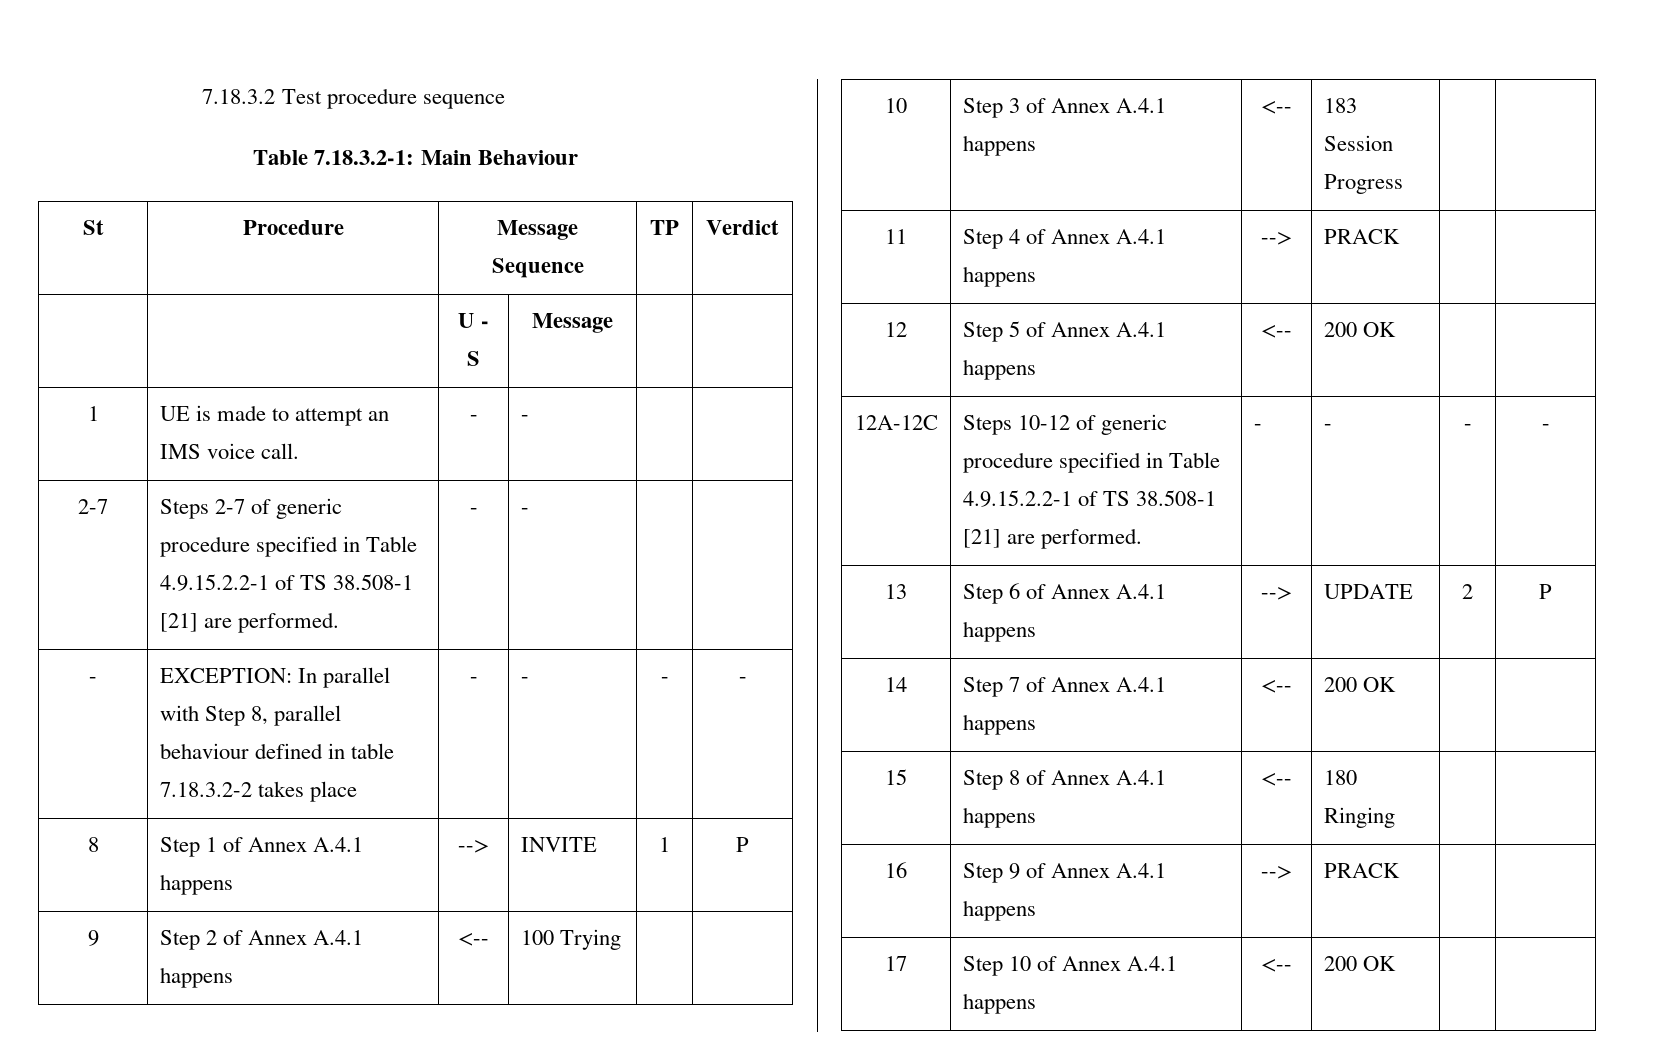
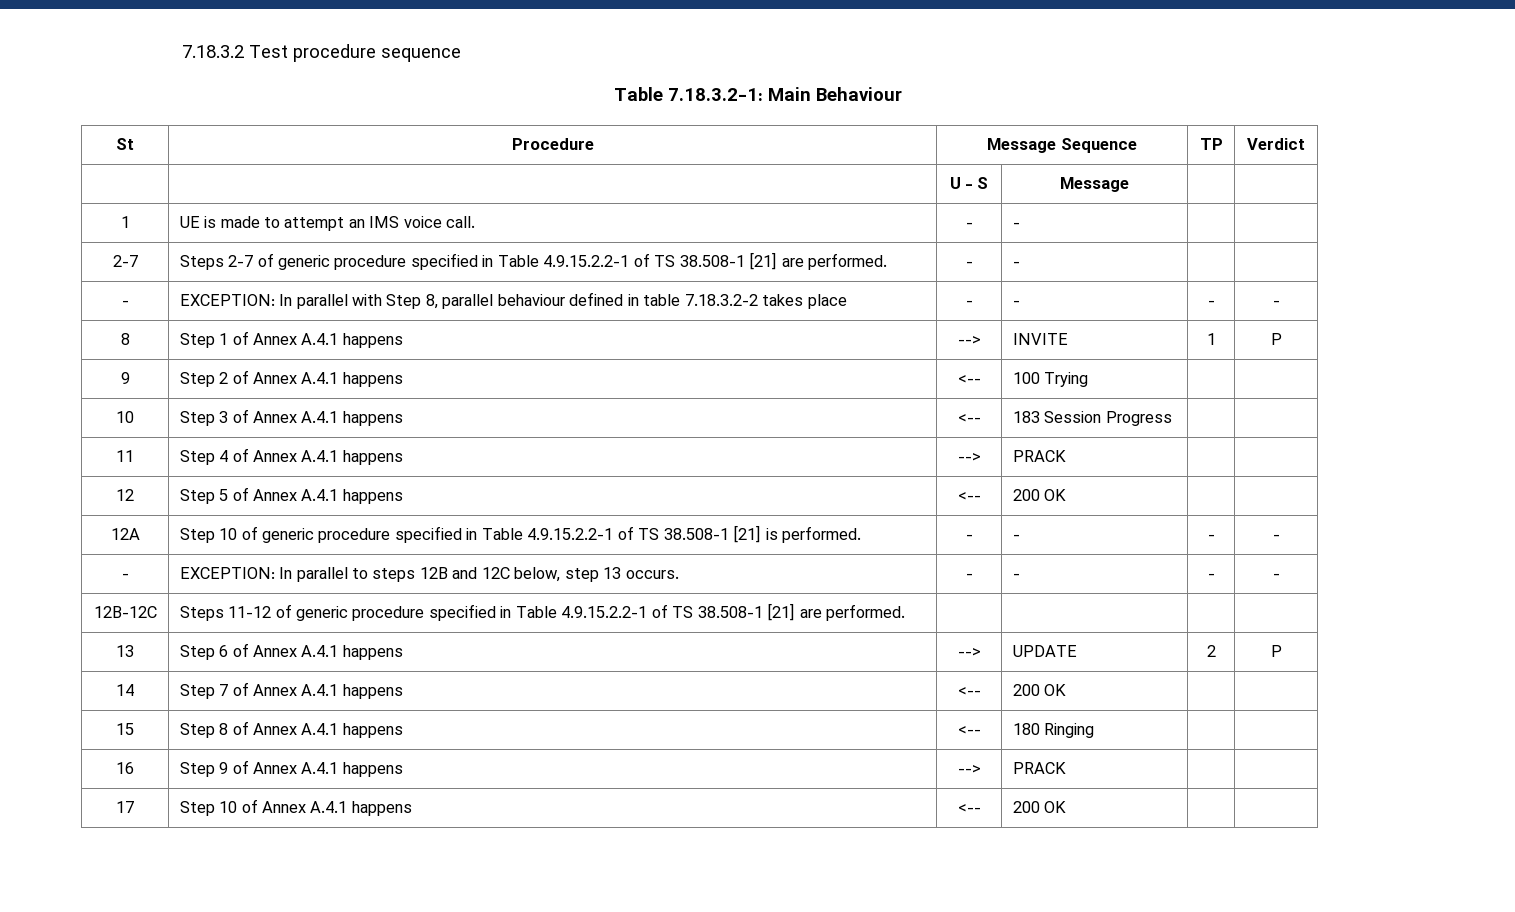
- 12A-12C | Steps 10-12 of generic procedure specified in Table 4.9.15.2.2-1 of TS 38.508-1 [21] are performed. | - | - | - | -
+ 12A | Step 10 of generic procedure specified in Table 4.9.15.2.2-1 of TS 38.508-1 [21] is performed. | - | - | - | -
+ - | EXCEPTION: In parallel to steps 12B and 12C below, step 13 occurs. | - | - | - | -
+ 12B-12C | Steps 11-12 of generic procedure specified in Table 4.9.15.2.2-1 of TS 38.508-1 [21] are performed. | | | |

